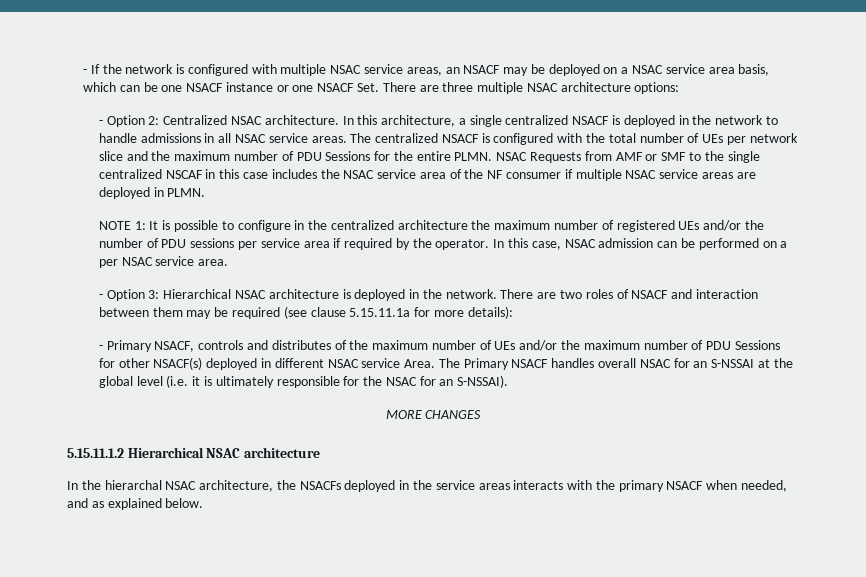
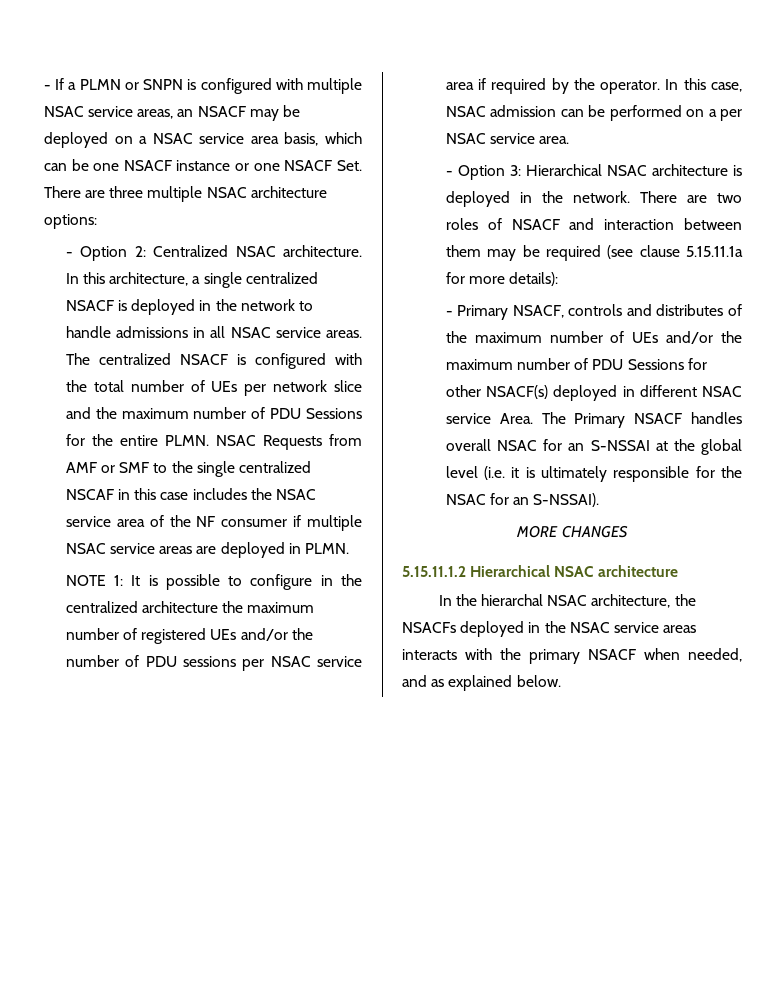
- - If the network is configured with multiple NSAC service areas, an NSACF may be deployed on a NSAC service area basis, which can be one NSACF instance or one NSACF Set. There are three multiple NSAC architecture options:
+ - If a PLMN or SNPN is configured with multiple NSAC service areas, an NSACF may be deployed on a NSAC service area basis, which can be one NSACF instance or one NSACF Set. There are three multiple NSAC architecture options:
- NOTE 1: It is possible to configure in the centralized architecture the maximum number of registered UEs and/or the number of PDU sessions per service area if required by the operator.
+ NOTE 1: It is possible to configure in the centralized architecture the maximum number of registered UEs and/or the number of PDU sessions per NSAC service area if required by the operator.
- In the hierarchal NSAC architecture, the NSACFs deployed in the service areas interacts with the primary NSACF when needed, and as explained below.
+ In the hierarchal NSAC architecture, the NSACFs deployed in the NSAC service areas interacts with the primary NSACF when needed, and as explained below.

